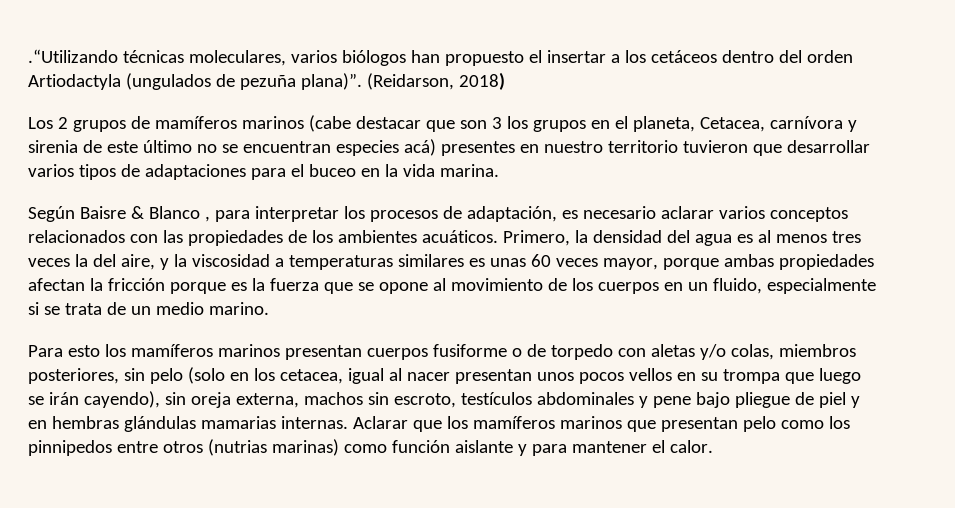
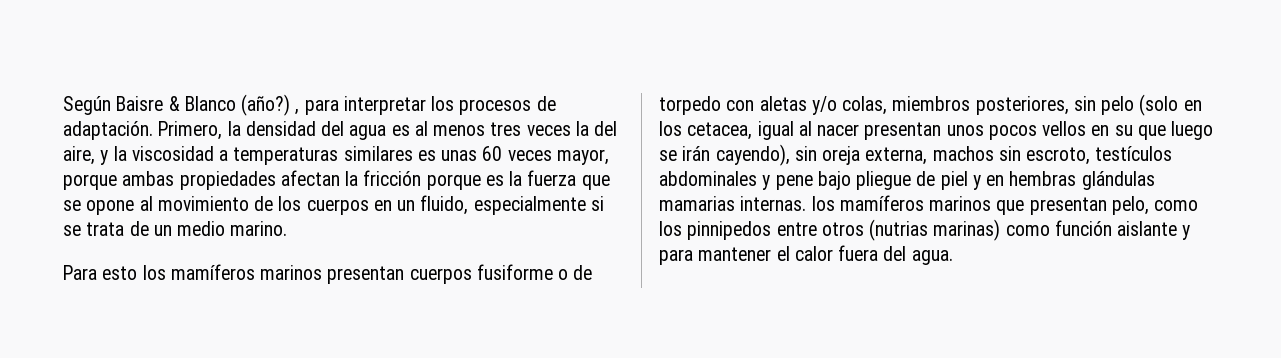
- .“Utilizando técnicas moleculares, varios biólogos han propuesto el insertar a los cetáceos dentro del orden Artiodactyla (ungulados de pezuña plana)”. (Reidarson, 2018)
- Los 2 grupos de mamíferos marinos (cabe destacar que son 3 los grupos en el planeta, Cetacea, carnívora y sirenia de este último no se encuentran especies acá) presentes en nuestro territorio tuvieron que desarrollar varios tipos de adaptaciones para el buceo en la vida marina.
- Según Baisre & Blanco , para interpretar los procesos de adaptación, es necesario aclarar varios conceptos relacionados con las propiedades de los ambientes acuáticos.
+ Según Baisre & Blanco (año?) , para interpretar los procesos de adaptación.
- Para esto los mamíferos marinos presentan cuerpos fusiforme o de torpedo con aletas y/o colas, miembros posteriores, sin pelo (solo en los cetacea, igual al nacer presentan unos pocos vellos en su trompa que luego se irán cayendo), sin oreja externa, machos sin escroto, testículos abdominales y pene bajo pliegue de piel y en hembras glándulas mamarias internas. Aclarar que los mamíferos marinos que presentan pelo como los pinnipedos entre otros (nutrias marinas) como función aislante y para mantener el calor.
+ Para esto los mamíferos marinos presentan cuerpos fusiforme o de torpedo con aletas y/o colas, miembros posteriores, sin pelo (solo en los cetacea, igual al nacer presentan unos pocos vellos en su que luego se irán cayendo), sin oreja externa, machos sin escroto, testículos abdominales y pene bajo pliegue de piel y en hembras glándulas mamarias internas. los mamíferos marinos que presentan pelo, como los pinnipedos entre otros (nutrias marinas) como función aislante y para mantener el calor fuera del agua.

